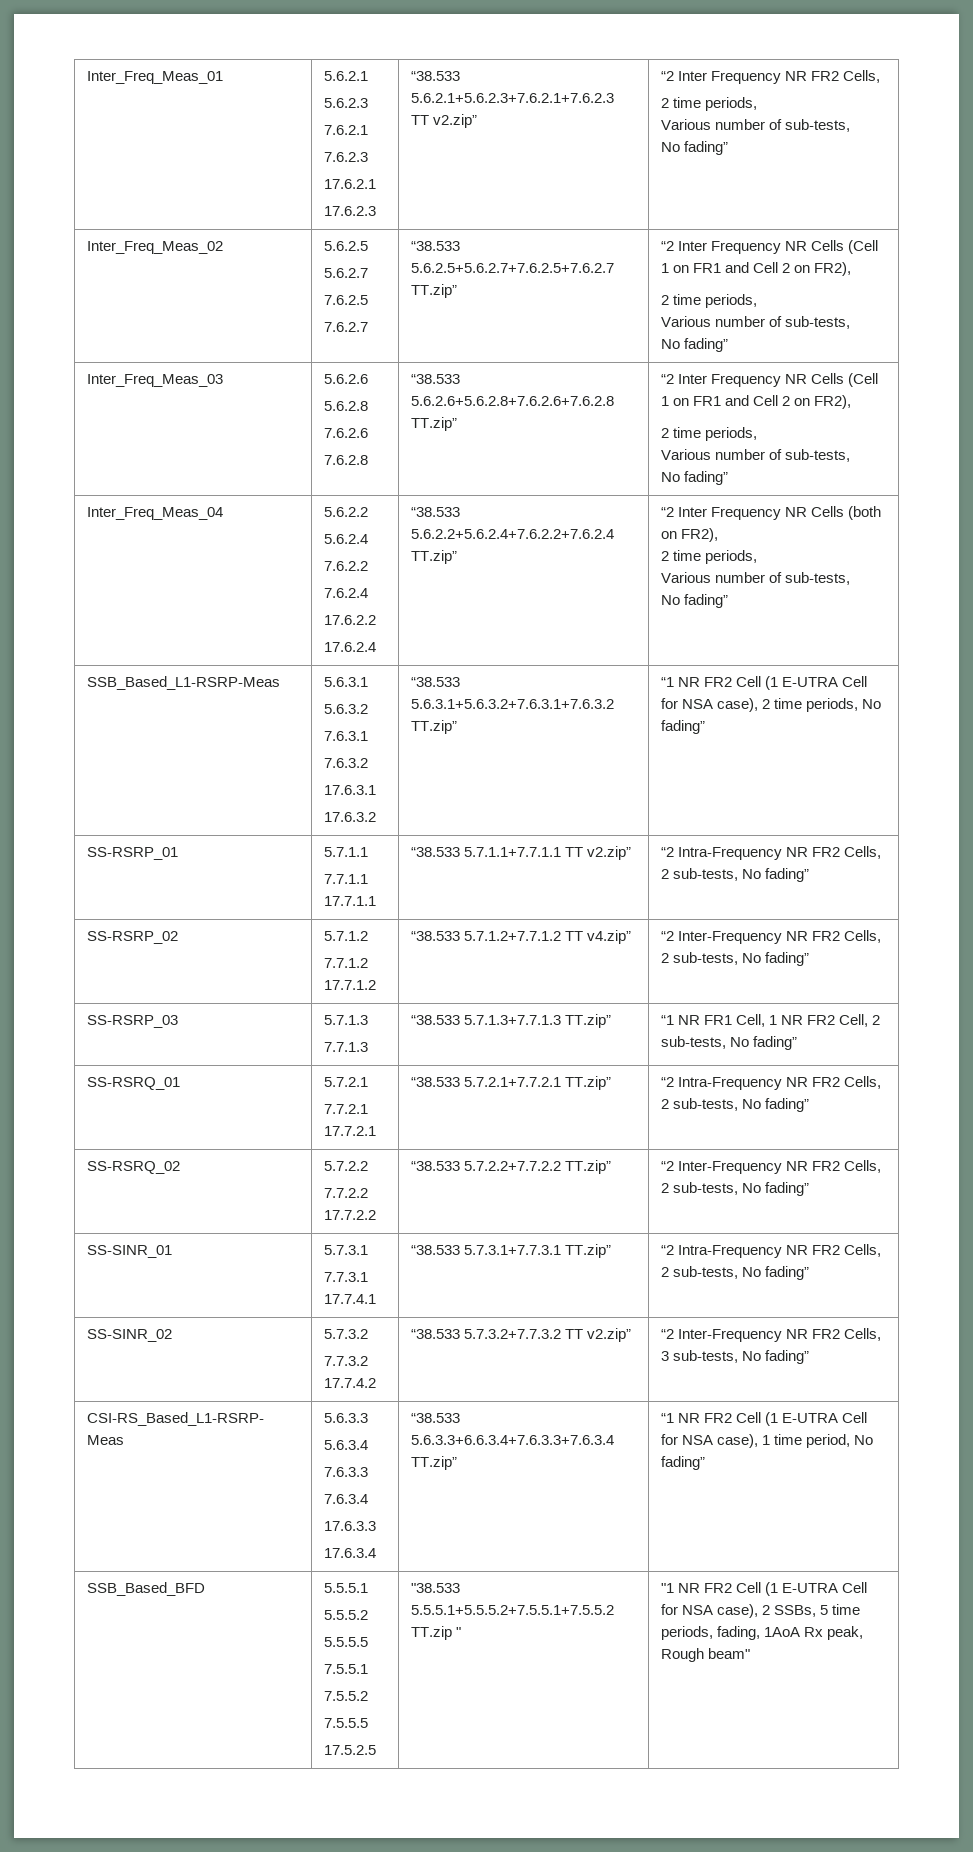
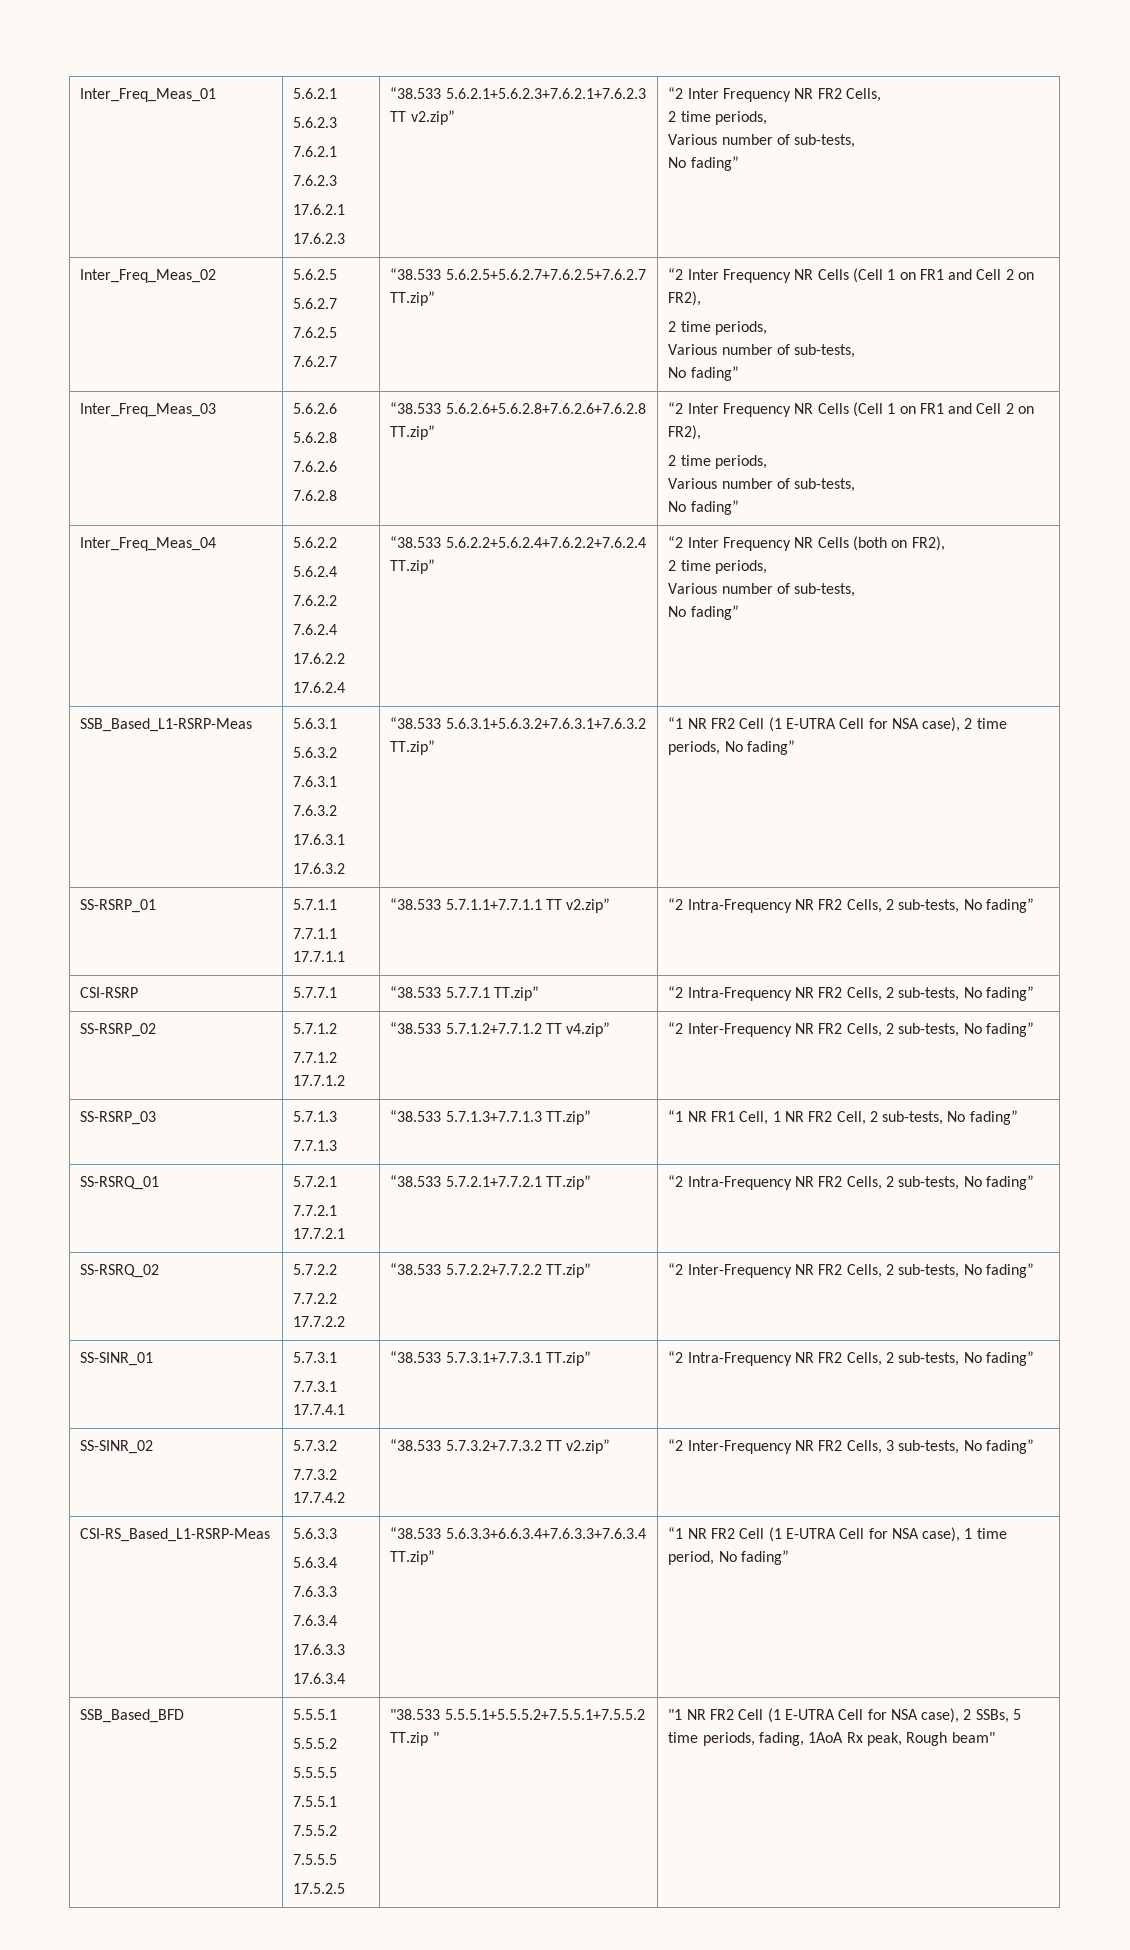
+ CSI-RSRP | 5.7.7.1 | “38.533 5.7.7.1 TT.zip” | “2 Intra-Frequency NR FR2 Cells, 2 sub-tests, No fading”

